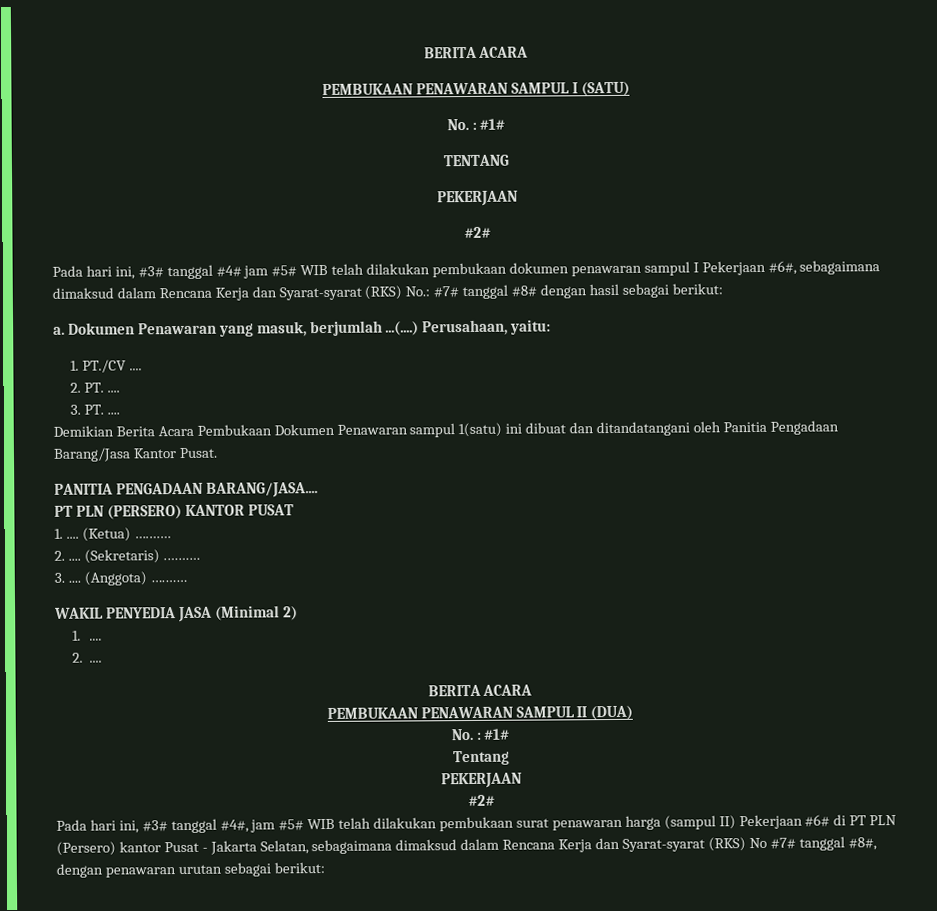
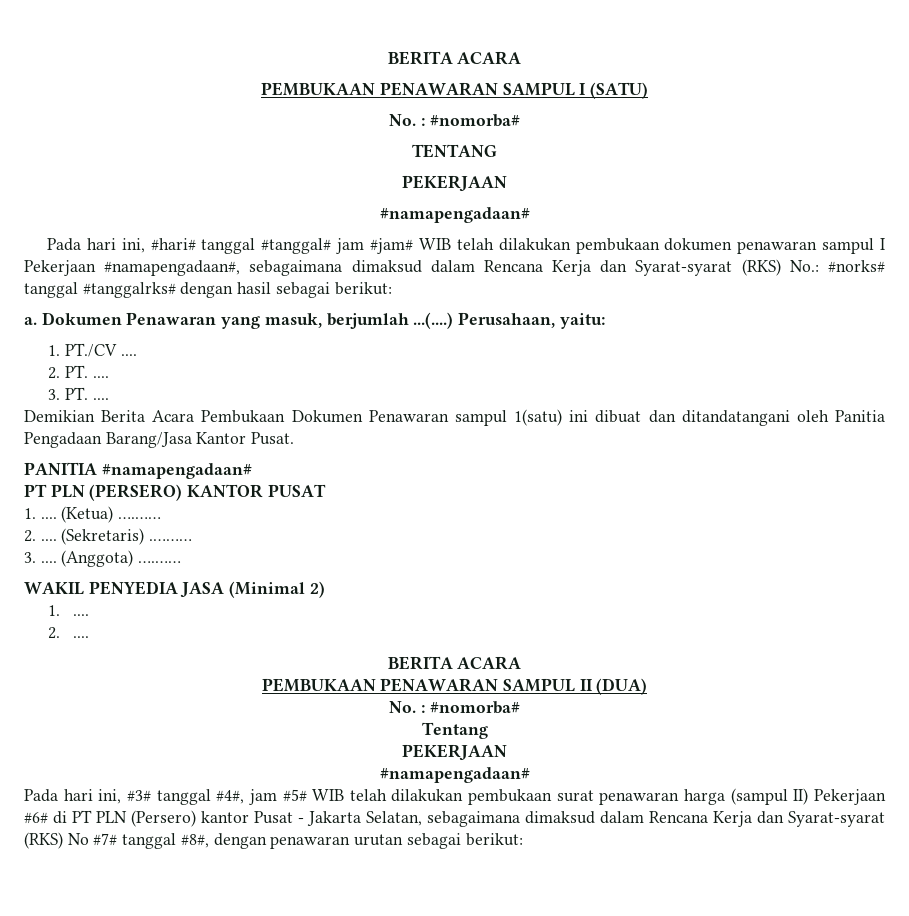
  PEMBUKAAN PENAWARAN SAMPUL I (SATU)
- No. : #1#
+ No. : #nomorba#
  TENTANG
  PEKERJAAN
- #2#
- Pada hari ini, #3# tanggal #4# jam #5# WIB telah dilakukan pembukaan dokumen penawaran sampul I Pekerjaan #6#, sebagaimana dimaksud dalam Rencana Kerja dan Syarat-syarat (RKS) No.: #7# tanggal #8# dengan hasil sebagai berikut:
+ #namapengadaan#
+ Pada hari ini, #hari# tanggal #tanggal# jam #jam# WIB telah dilakukan pembukaan dokumen penawaran sampul I Pekerjaan #namapengadaan#, sebagaimana dimaksud dalam Rencana Kerja dan Syarat-syarat (RKS) No.: #norks# tanggal #tanggalrks# dengan hasil sebagai berikut:
- PANITIA PENGADAAN BARANG/JASA....
+ PANITIA #namapengadaan#
  PEMBUKAAN PENAWARAN SAMPUL II (DUA)
- No. : #1#
+ No. : #nomorba#
  Tentang
  PEKERJAAN
- #2#
+ #namapengadaan#

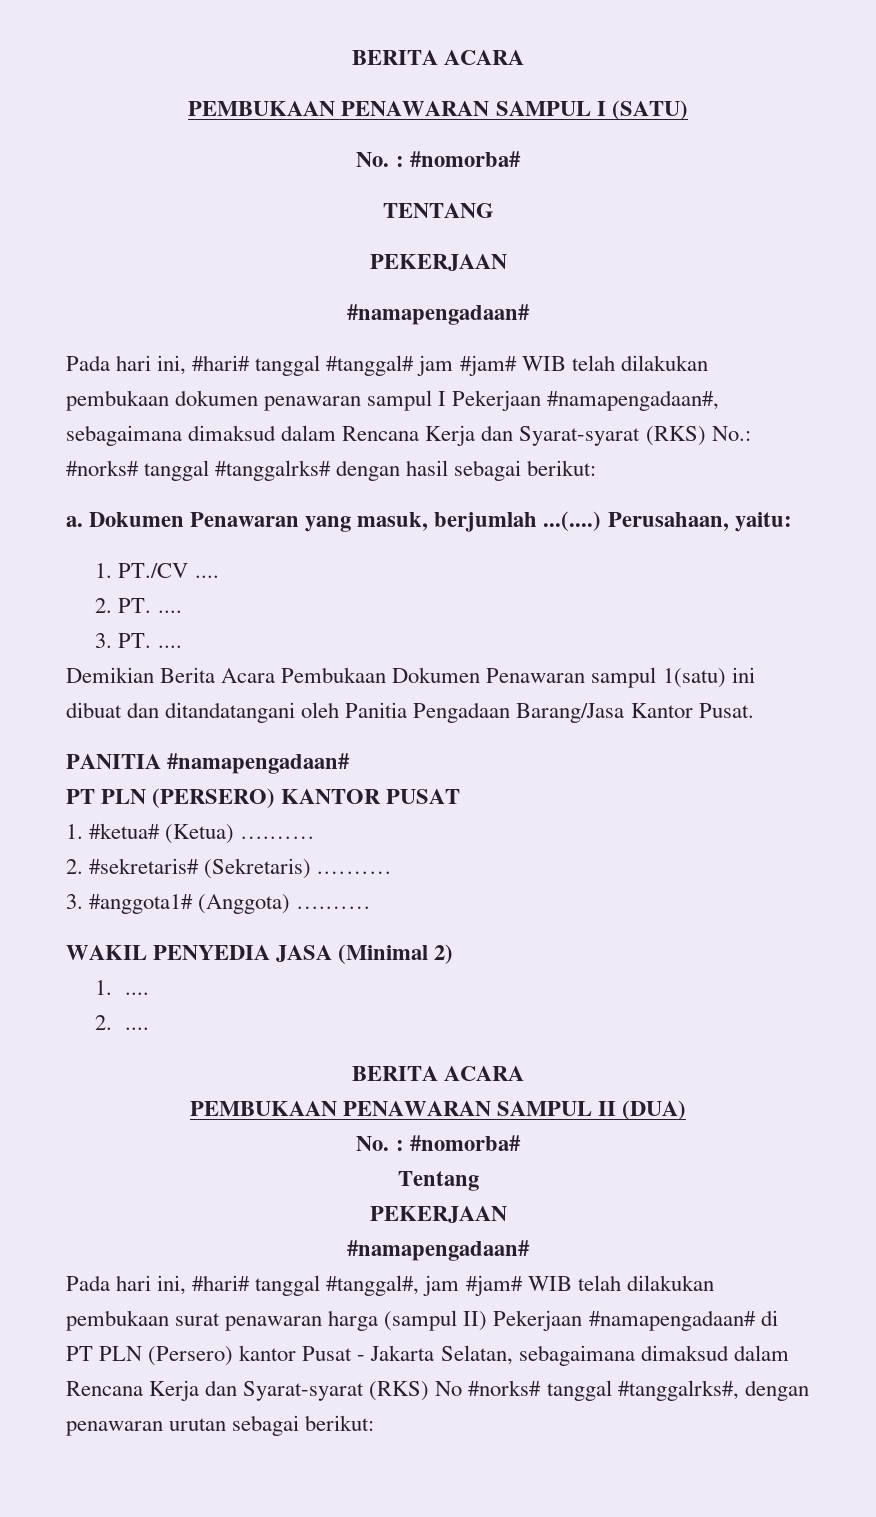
- 1. .... (Ketua) ….……
+ 1. #ketua# (Ketua) ….……
- 2. .... (Sekretaris) .………
+ 2. #sekretaris# (Sekretaris) .………
- 3. .... (Anggota) ….……
+ 3. #anggota1# (Anggota) ….……
- Pada hari ini, #3# tanggal #4#, jam #5# WIB telah dilakukan pembukaan surat penawaran harga (sampul II) Pekerjaan #6# di PT PLN (Persero) kantor Pusat - Jakarta Selatan, sebagaimana dimaksud dalam Rencana Kerja dan Syarat-syarat (RKS) No #7# tanggal #8#, dengan penawaran urutan sebagai berikut:
+ Pada hari ini, #hari# tanggal #tanggal#, jam #jam# WIB telah dilakukan pembukaan surat penawaran harga (sampul II) Pekerjaan #namapengadaan# di PT PLN (Persero) kantor Pusat - Jakarta Selatan, sebagaimana dimaksud dalam Rencana Kerja dan Syarat-syarat (RKS) No #norks# tanggal #tanggalrks#, dengan penawaran urutan sebagai berikut:

